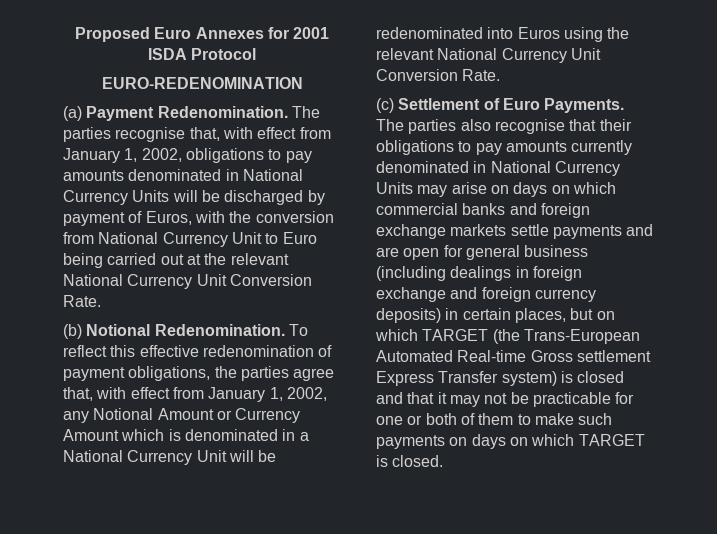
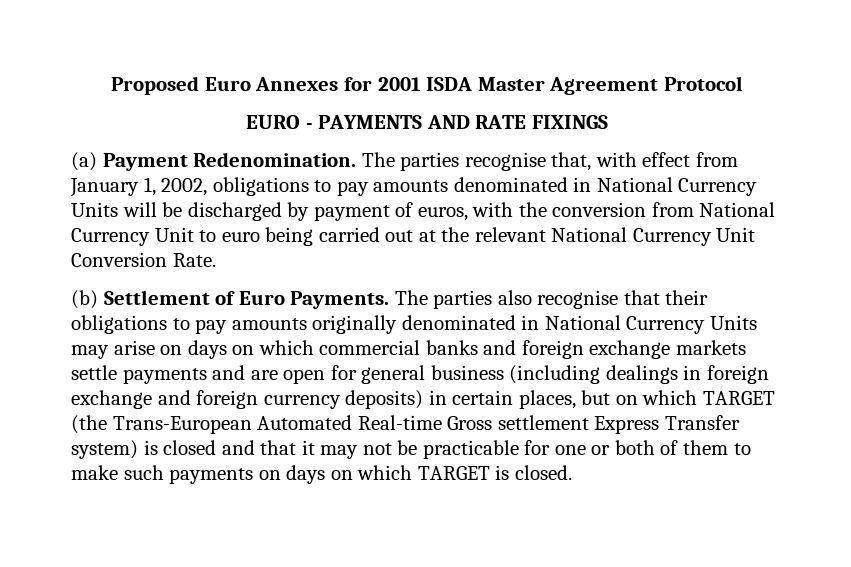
- Proposed Euro Annexes for 2001 ISDA Protocol
+ Proposed Euro Annexes for 2001 ISDA Master Agreement Protocol
- EURO-REDENOMINATION
+ EURO - PAYMENTS AND RATE FIXINGS
- The parties recognise that, with effect from January 1, 2002, obligations to pay amounts denominated in National Currency Units will be discharged by payment of Euros, with the conversion from National Currency Unit to Euro being carried out at the relevant National Currency Unit Conversion Rate.
+ The parties recognise that, with effect from January 1, 2002, obligations to pay amounts denominated in National Currency Units will be discharged by payment of euros, with the conversion from National Currency Unit to euro being carried out at the relevant National Currency Unit Conversion Rate.
- (b) Notional Redenomination. To reflect this effective redenomination of payment obligations, the parties agree that, with effect from January 1, 2002, any Notional Amount or Currency Amount which is denominated in a National Currency Unit will be redenominated into Euros using the relevant National Currency Unit Conversion Rate.
- (c) Settlement of Euro Payments.
+ (b) Settlement of Euro Payments.
- The parties also recognise that their obligations to pay amounts currently denominated in National Currency Units may arise on days on which commercial banks and foreign exchange markets settle payments and are open for general business (including dealings in foreign exchange and foreign currency deposits) in certain places, but on which TARGET (the Trans-European Automated Real-time Gross settlement Express Transfer system) is closed and that it may not be practicable for one or both of them to make such payments on days on which TARGET is closed.
+ The parties also recognise that their obligations to pay amounts originally denominated in National Currency Units may arise on days on which commercial banks and foreign exchange markets settle payments and are open for general business (including dealings in foreign exchange and foreign currency deposits) in certain places, but on which TARGET (the Trans-European Automated Real-time Gross settlement Express Transfer system) is closed and that it may not be practicable for one or both of them to make such payments on days on which TARGET is closed.

